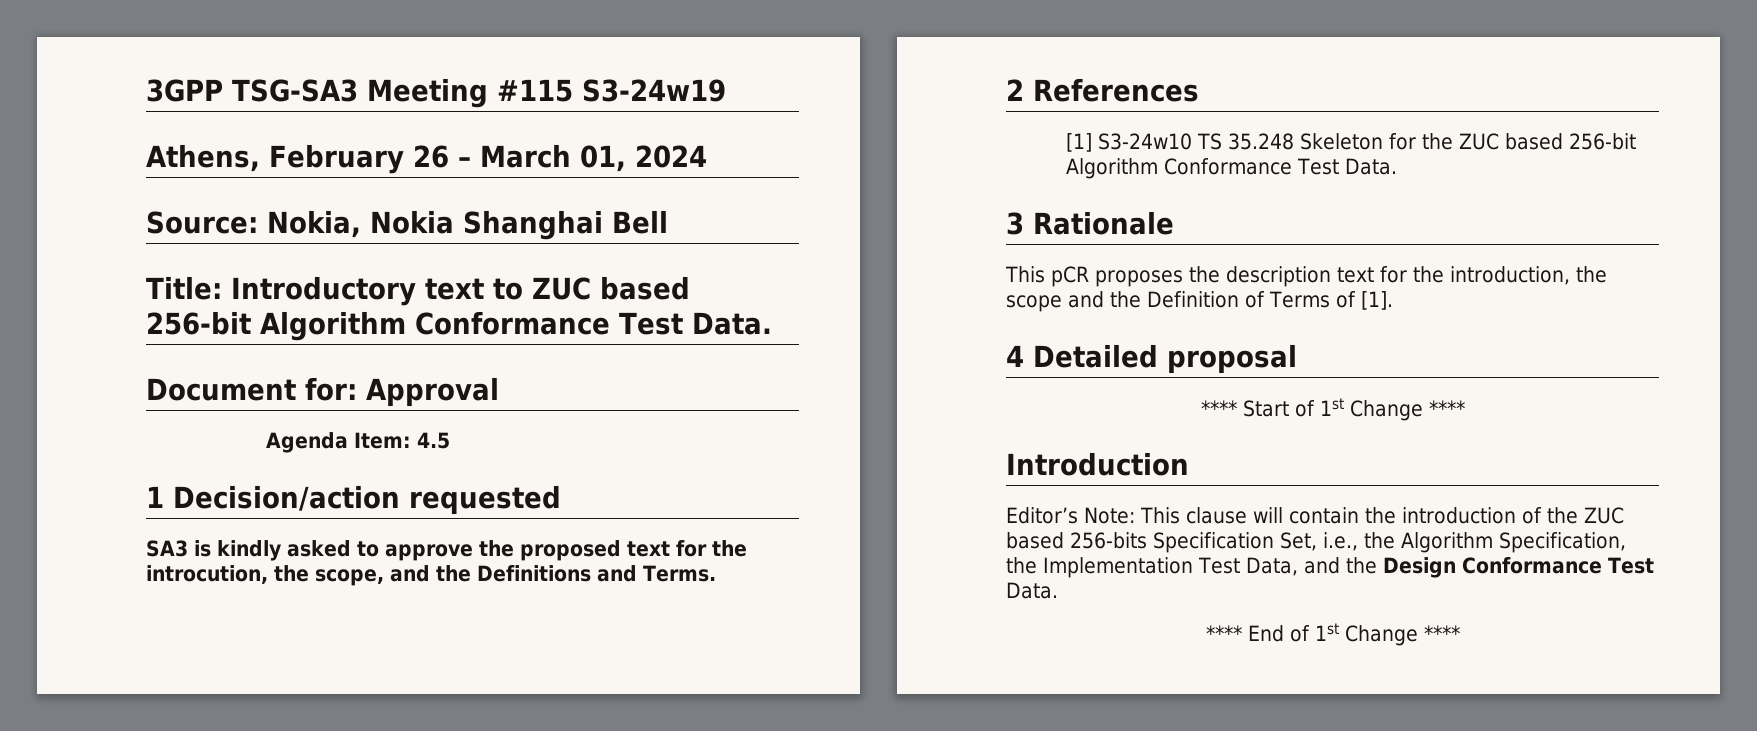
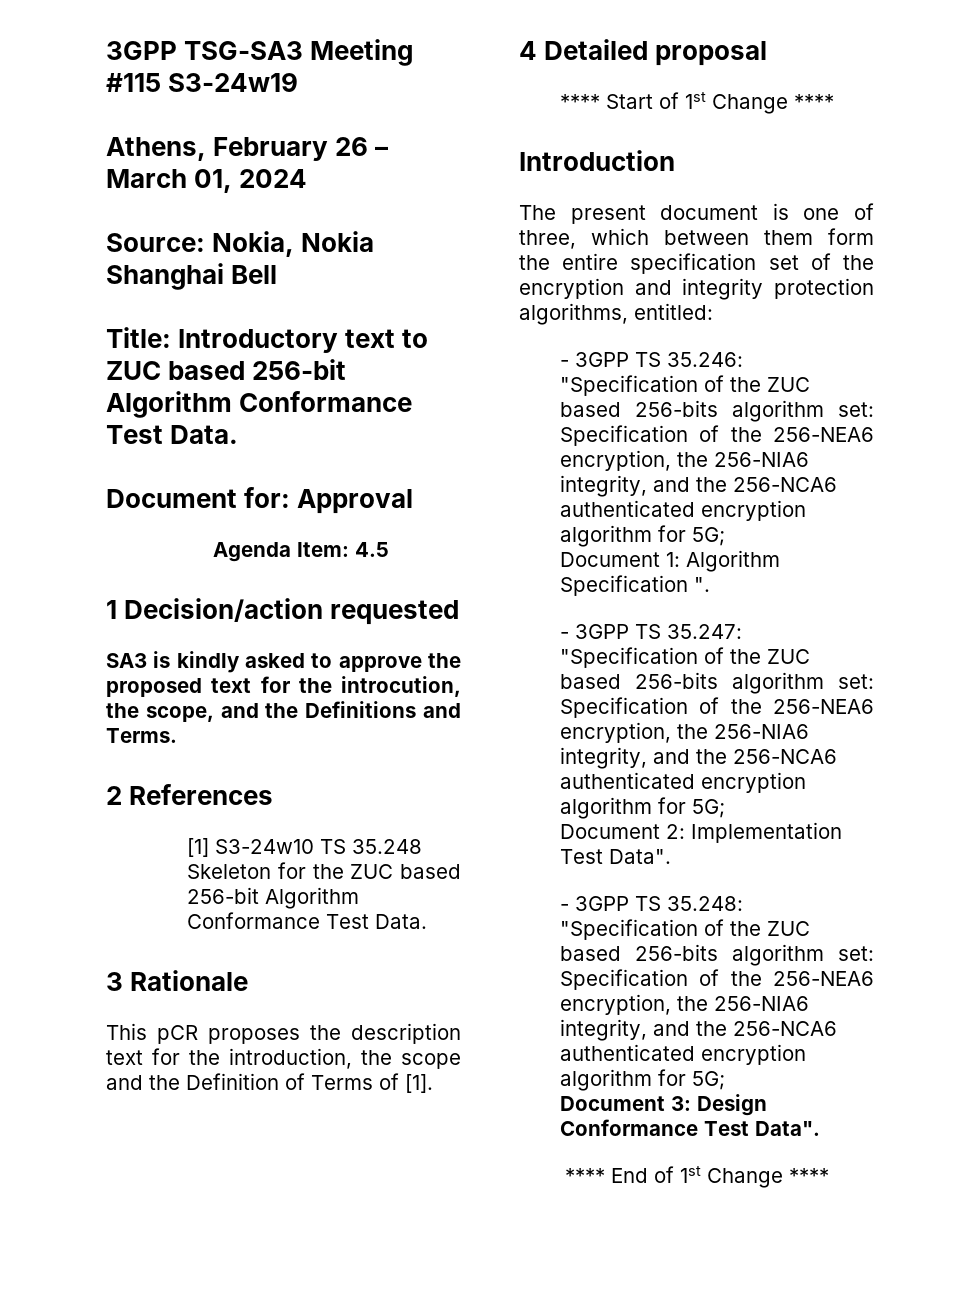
- Editor’s Note: This clause will contain the introduction of the ZUC based 256-bits Specification Set, i.e., the Algorithm Specification, the Implementation Test Data, and the Design Conformance Test Data.
+ The present document is one of three, which between them form the entire specification set of the encryption and integrity protection algorithms, entitled:
+ - 3GPP TS 35.246: "Specification of the ZUC based 256-bits algorithm set: Specification of the 256-NEA6 encryption, the 256-NIA6 integrity, and the 256-NCA6 authenticated encryption algorithm for 5G;
+ Document 1: Algorithm Specification ".
+ - 3GPP TS 35.247: "Specification of the ZUC based 256-bits algorithm set: Specification of the 256-NEA6 encryption, the 256-NIA6 integrity, and the 256-NCA6 authenticated encryption algorithm for 5G;
+ Document 2: Implementation Test Data".
+ - 3GPP TS 35.248: "Specification of the ZUC based 256-bits algorithm set: Specification of the 256-NEA6 encryption, the 256-NIA6 integrity, and the 256-NCA6 authenticated encryption algorithm for 5G;
+ Document 3: Design Conformance Test Data".

